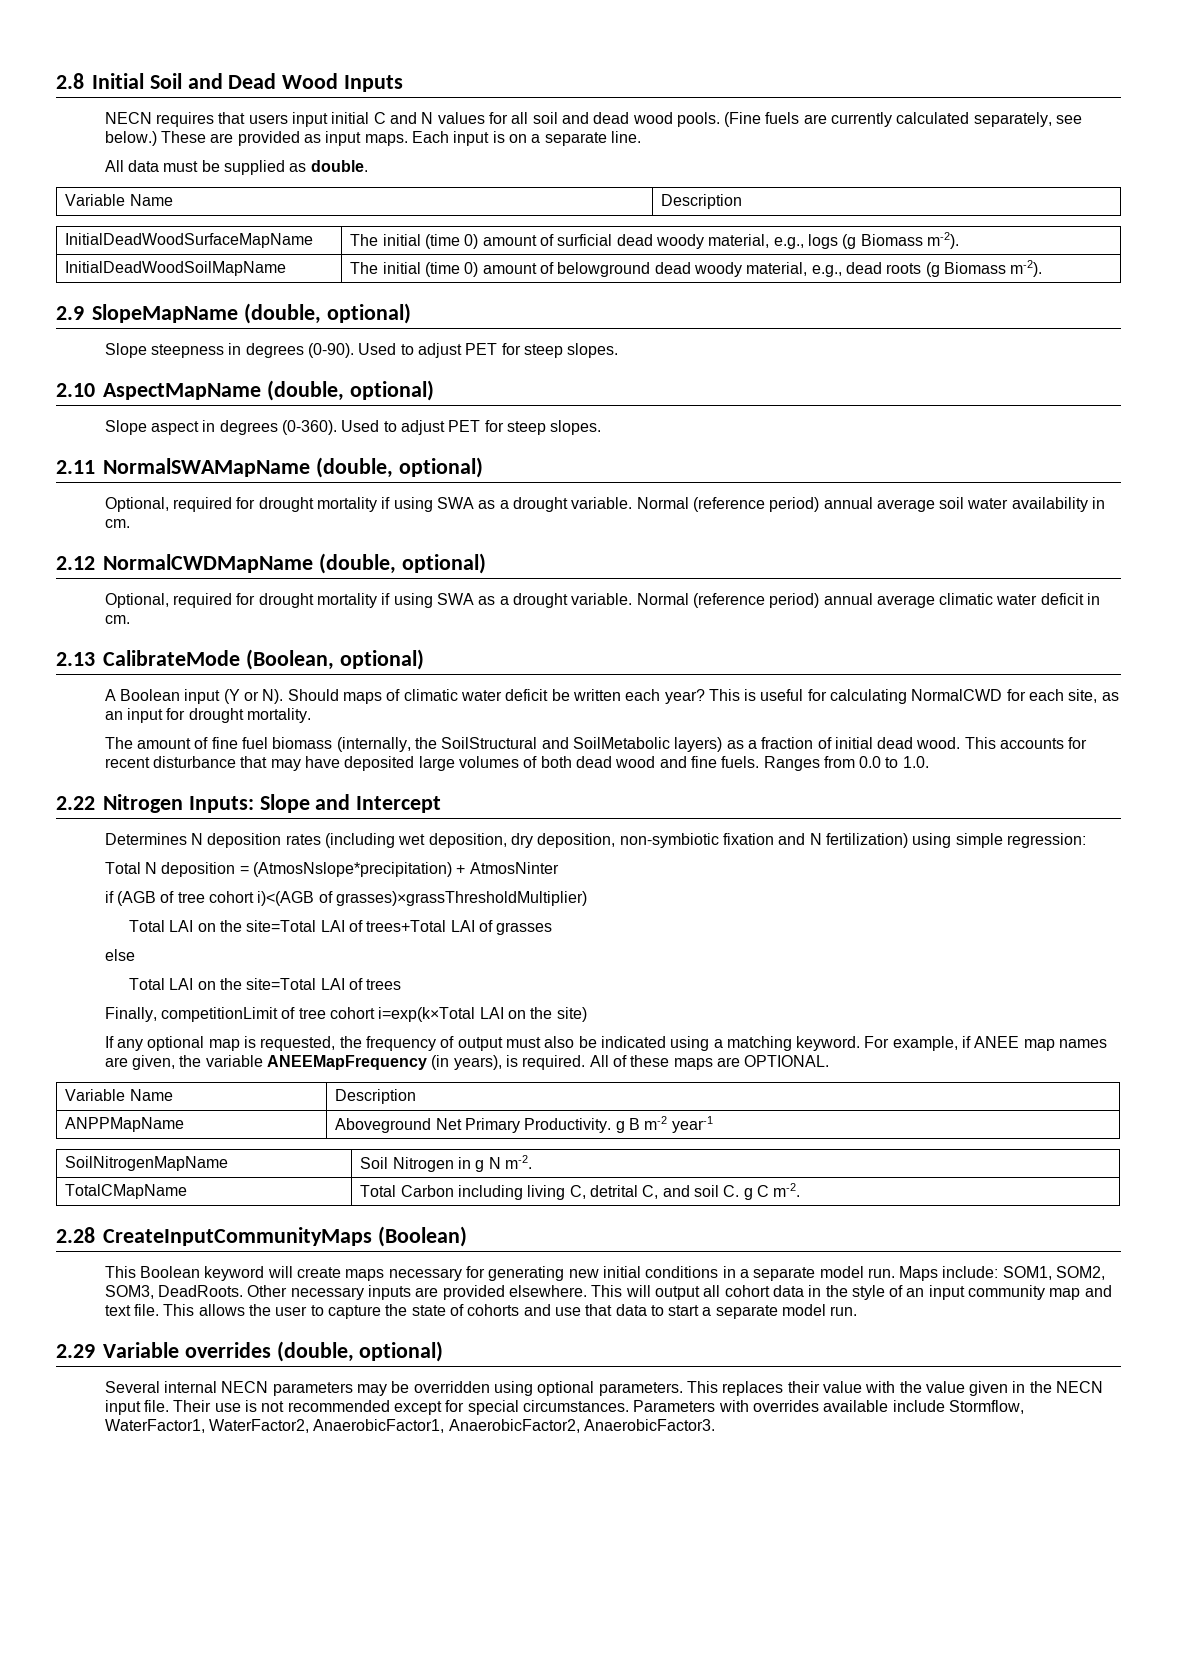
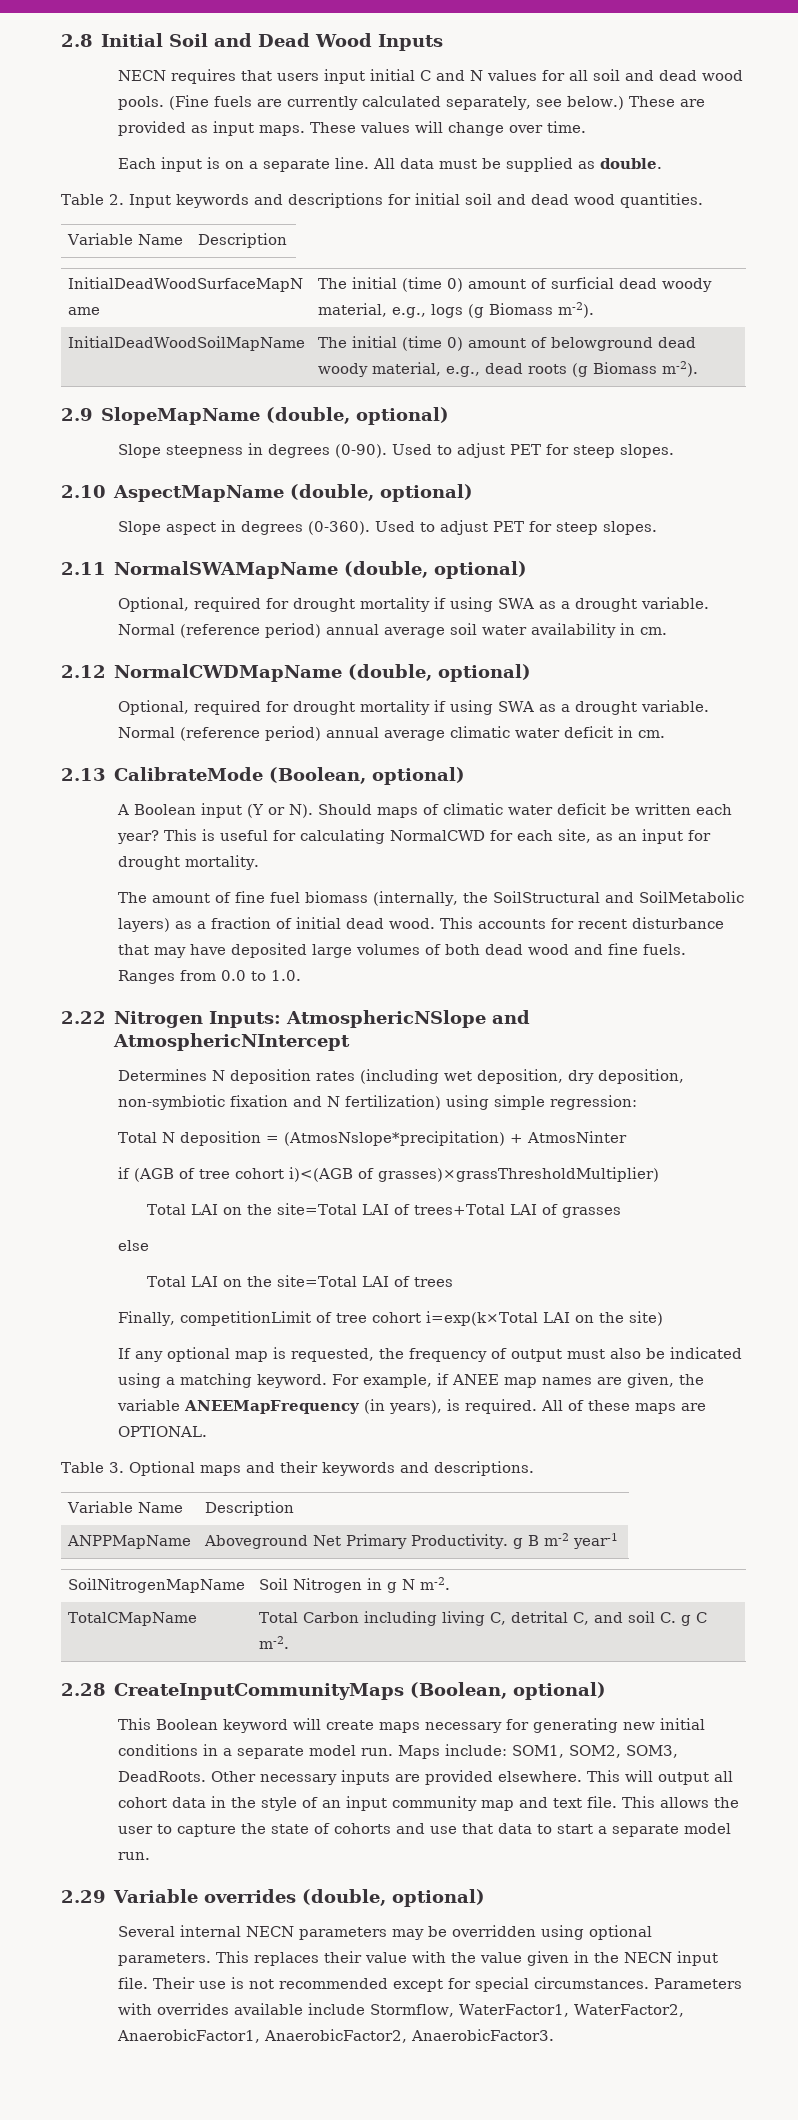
- These are provided as input maps. Each input is on a separate line.
- All data must be supplied as double.
+ These are provided as input maps. These values will change over time.
+ Each input is on a separate line. All data must be supplied as double.
+ Table 2. Input keywords and descriptions for initial soil and dead wood quantities.
- 2.22 Nitrogen Inputs: Slope and Intercept
+ 2.22 Nitrogen Inputs: AtmosphericNSlope and AtmosphericNIntercept
+ Table 3. Optional maps and their keywords and descriptions.
- 2.28 CreateInputCommunityMaps (Boolean)
+ 2.28 CreateInputCommunityMaps (Boolean, optional)

